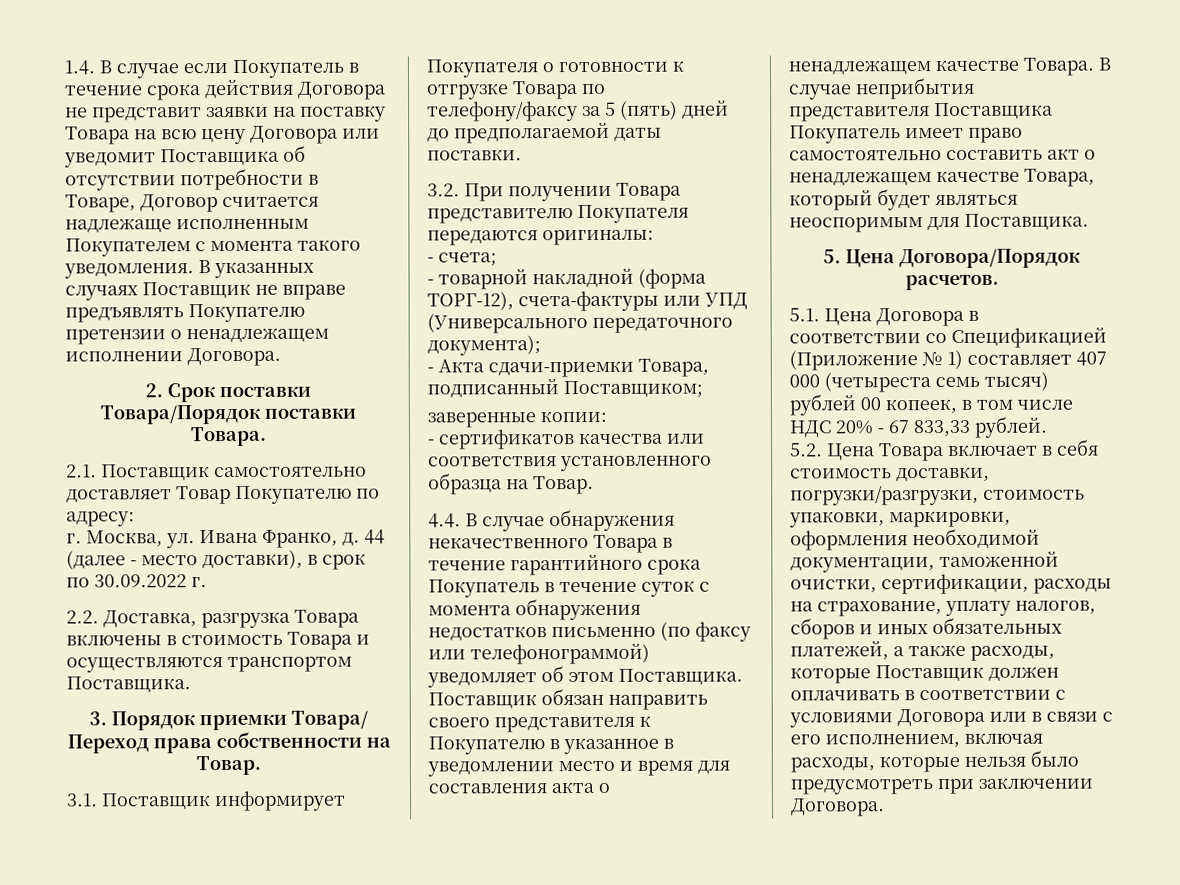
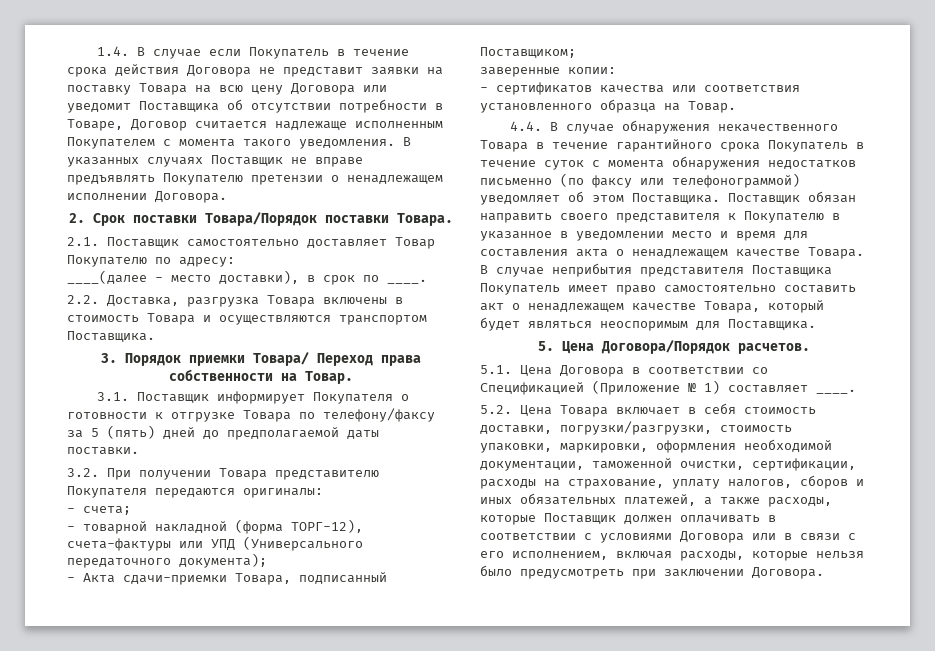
- г. Москва, ул. Ивана Франко, д. 44 (далее - место доставки), в срок по 30.09.2022 г.
+ ____(далее - место доставки), в срок по ____.
- 5.1. Цена Договора в соответствии со Спецификацией (Приложение № 1) составляет 407 000 (четыреста семь тысяч) рублей 00 копеек, в том числе НДС 20% - 67 833,33 рублей.
+ 5.1. Цена Договора в соответствии со Спецификацией (Приложение № 1) составляет ____.

